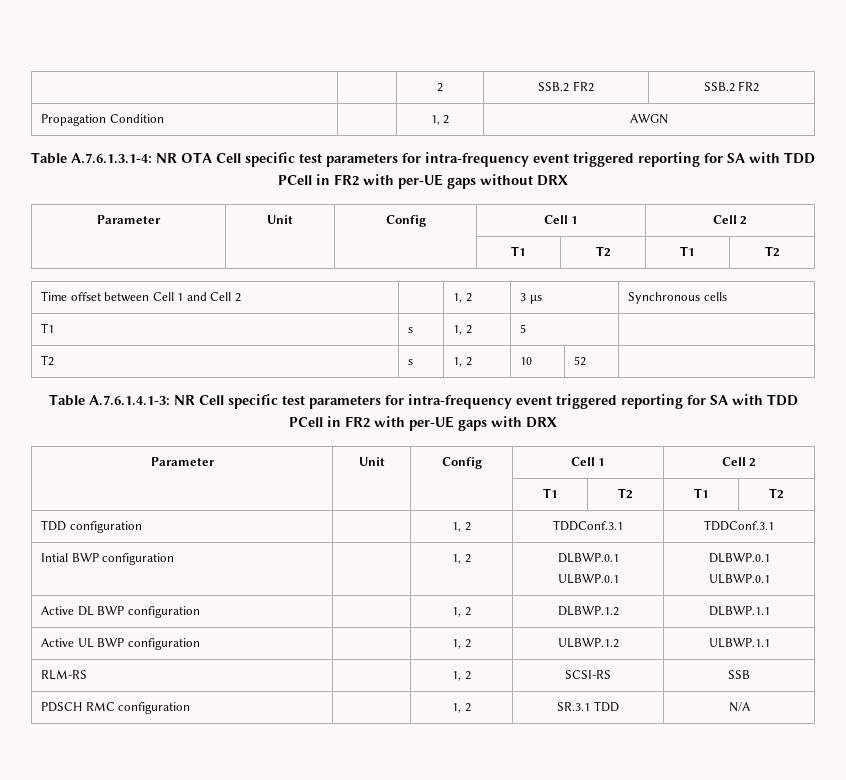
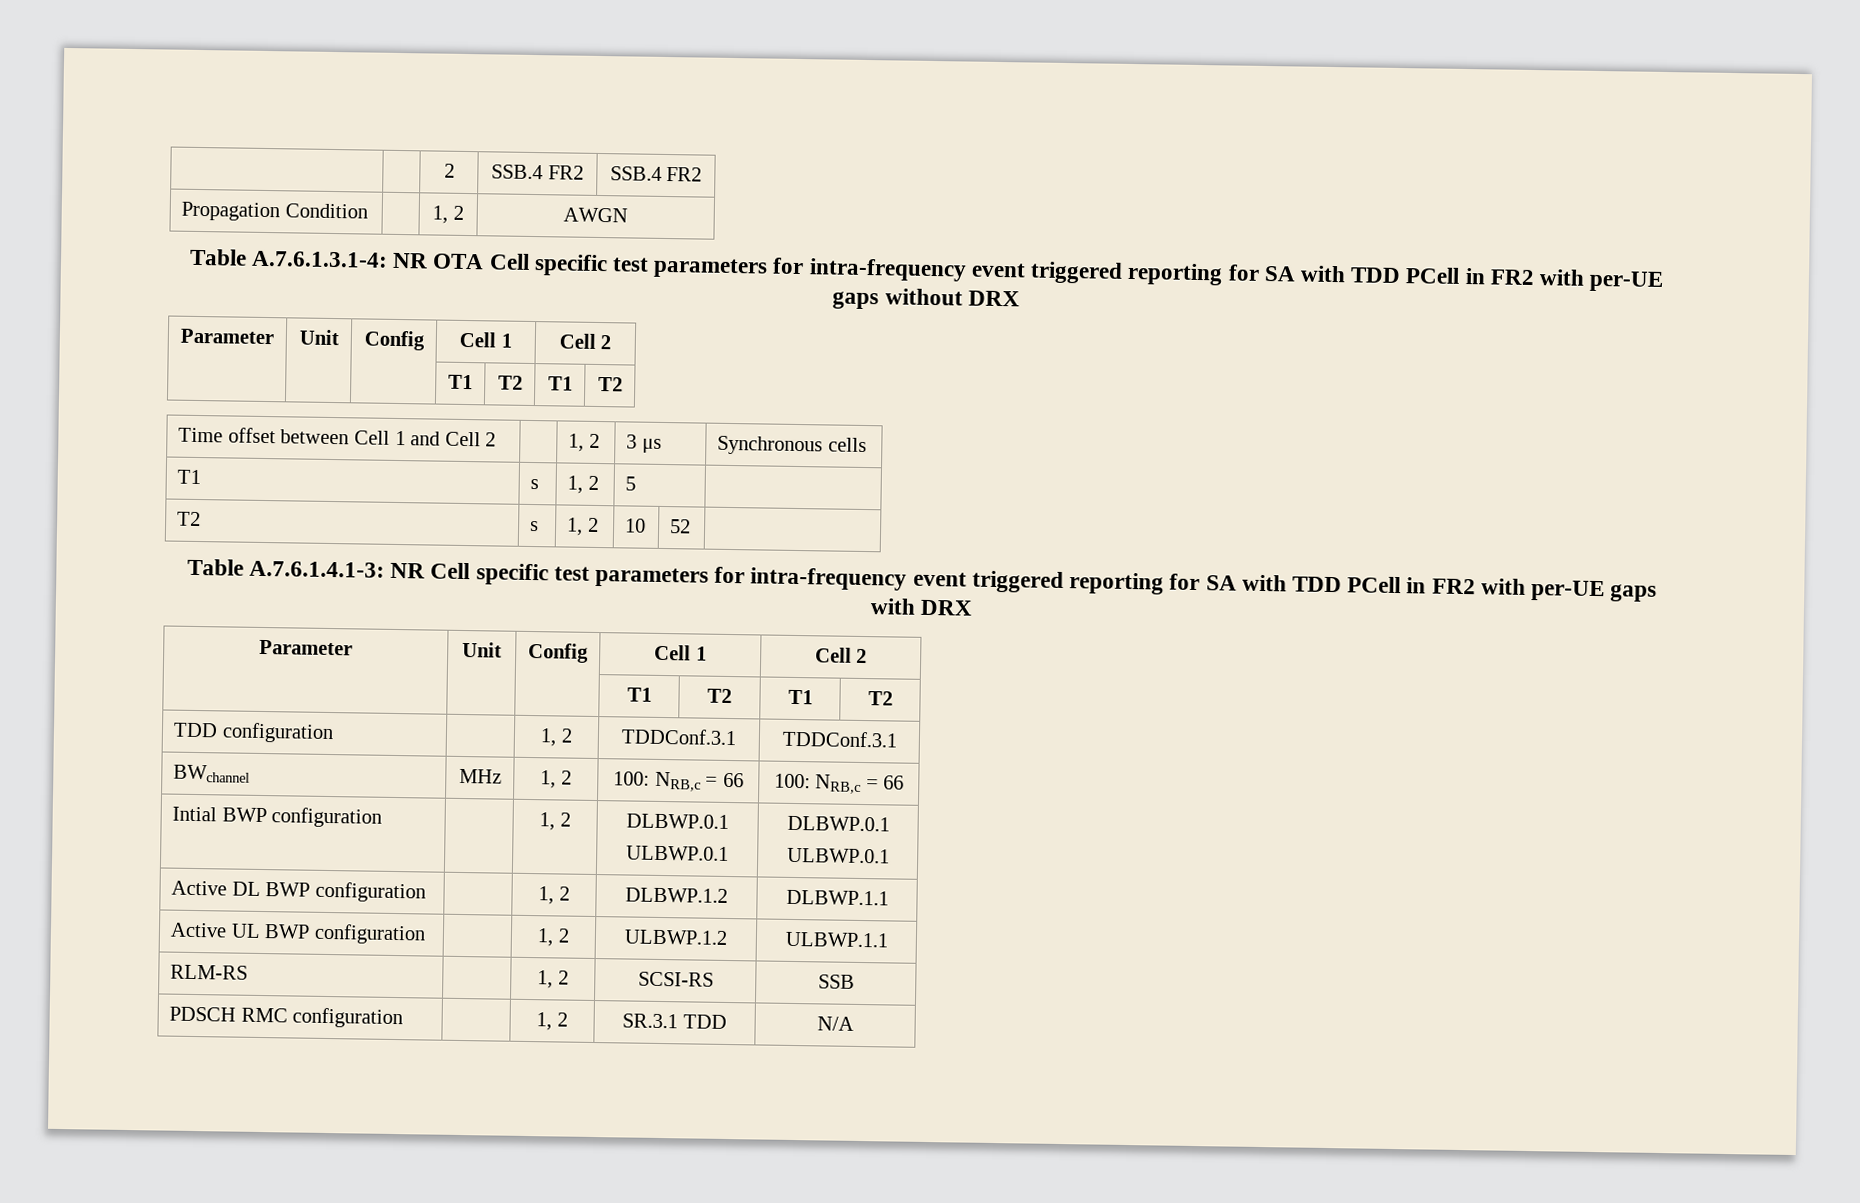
- | | 2 | SSB.2 FR2 | SSB.2 FR2
+ | | 2 | SSB.4 FR2 | SSB.4 FR2
+ BWchannel | MHz | 1, 2 | 100: NRB,c = 66 | 100: NRB,c = 66

